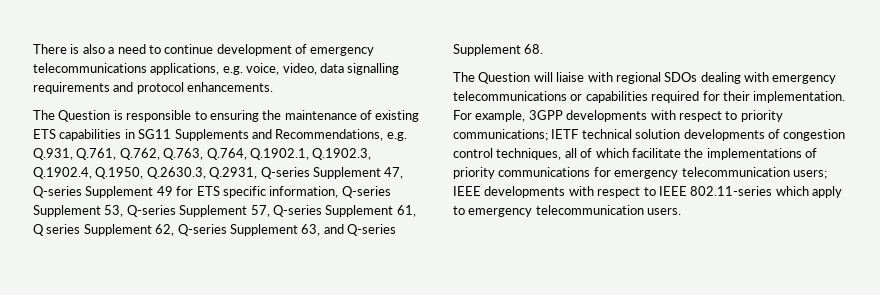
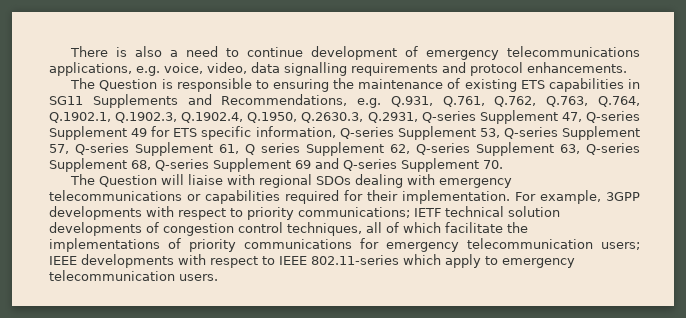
- The Question is responsible to ensuring the maintenance of existing ETS capabilities in SG11 Supplements and Recommendations, e.g. Q.931, Q.761, Q.762, Q.763, Q.764, Q.1902.1, Q.1902.3, Q.1902.4, Q.1950, Q.2630.3, Q.2931, Q-series Supplement 47, Q-series Supplement 49 for ETS specific information, Q-series Supplement 53, Q-series Supplement 57, Q-series Supplement 61, Q series Supplement 62, Q-series Supplement 63, and Q-series Supplement 68.
+ The Question is responsible to ensuring the maintenance of existing ETS capabilities in SG11 Supplements and Recommendations, e.g. Q.931, Q.761, Q.762, Q.763, Q.764, Q.1902.1, Q.1902.3, Q.1902.4, Q.1950, Q.2630.3, Q.2931, Q-series Supplement 47, Q-series Supplement 49 for ETS specific information, Q-series Supplement 53, Q-series Supplement 57, Q-series Supplement 61, Q series Supplement 62, Q-series Supplement 63, Q-series Supplement 68, Q-series Supplement 69 and Q-series Supplement 70.

